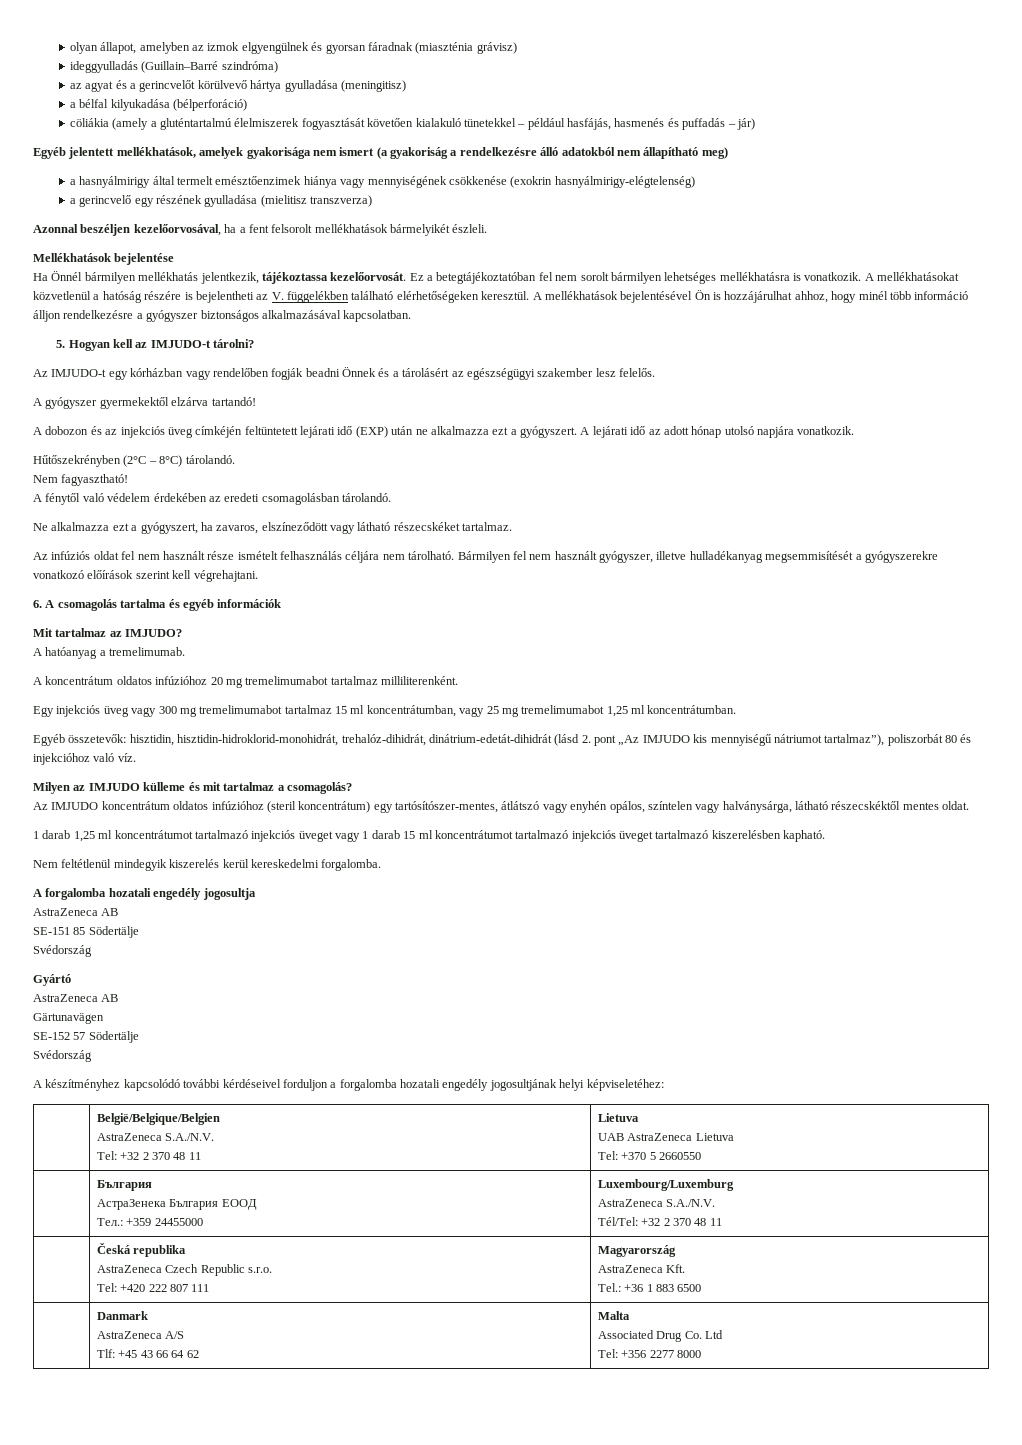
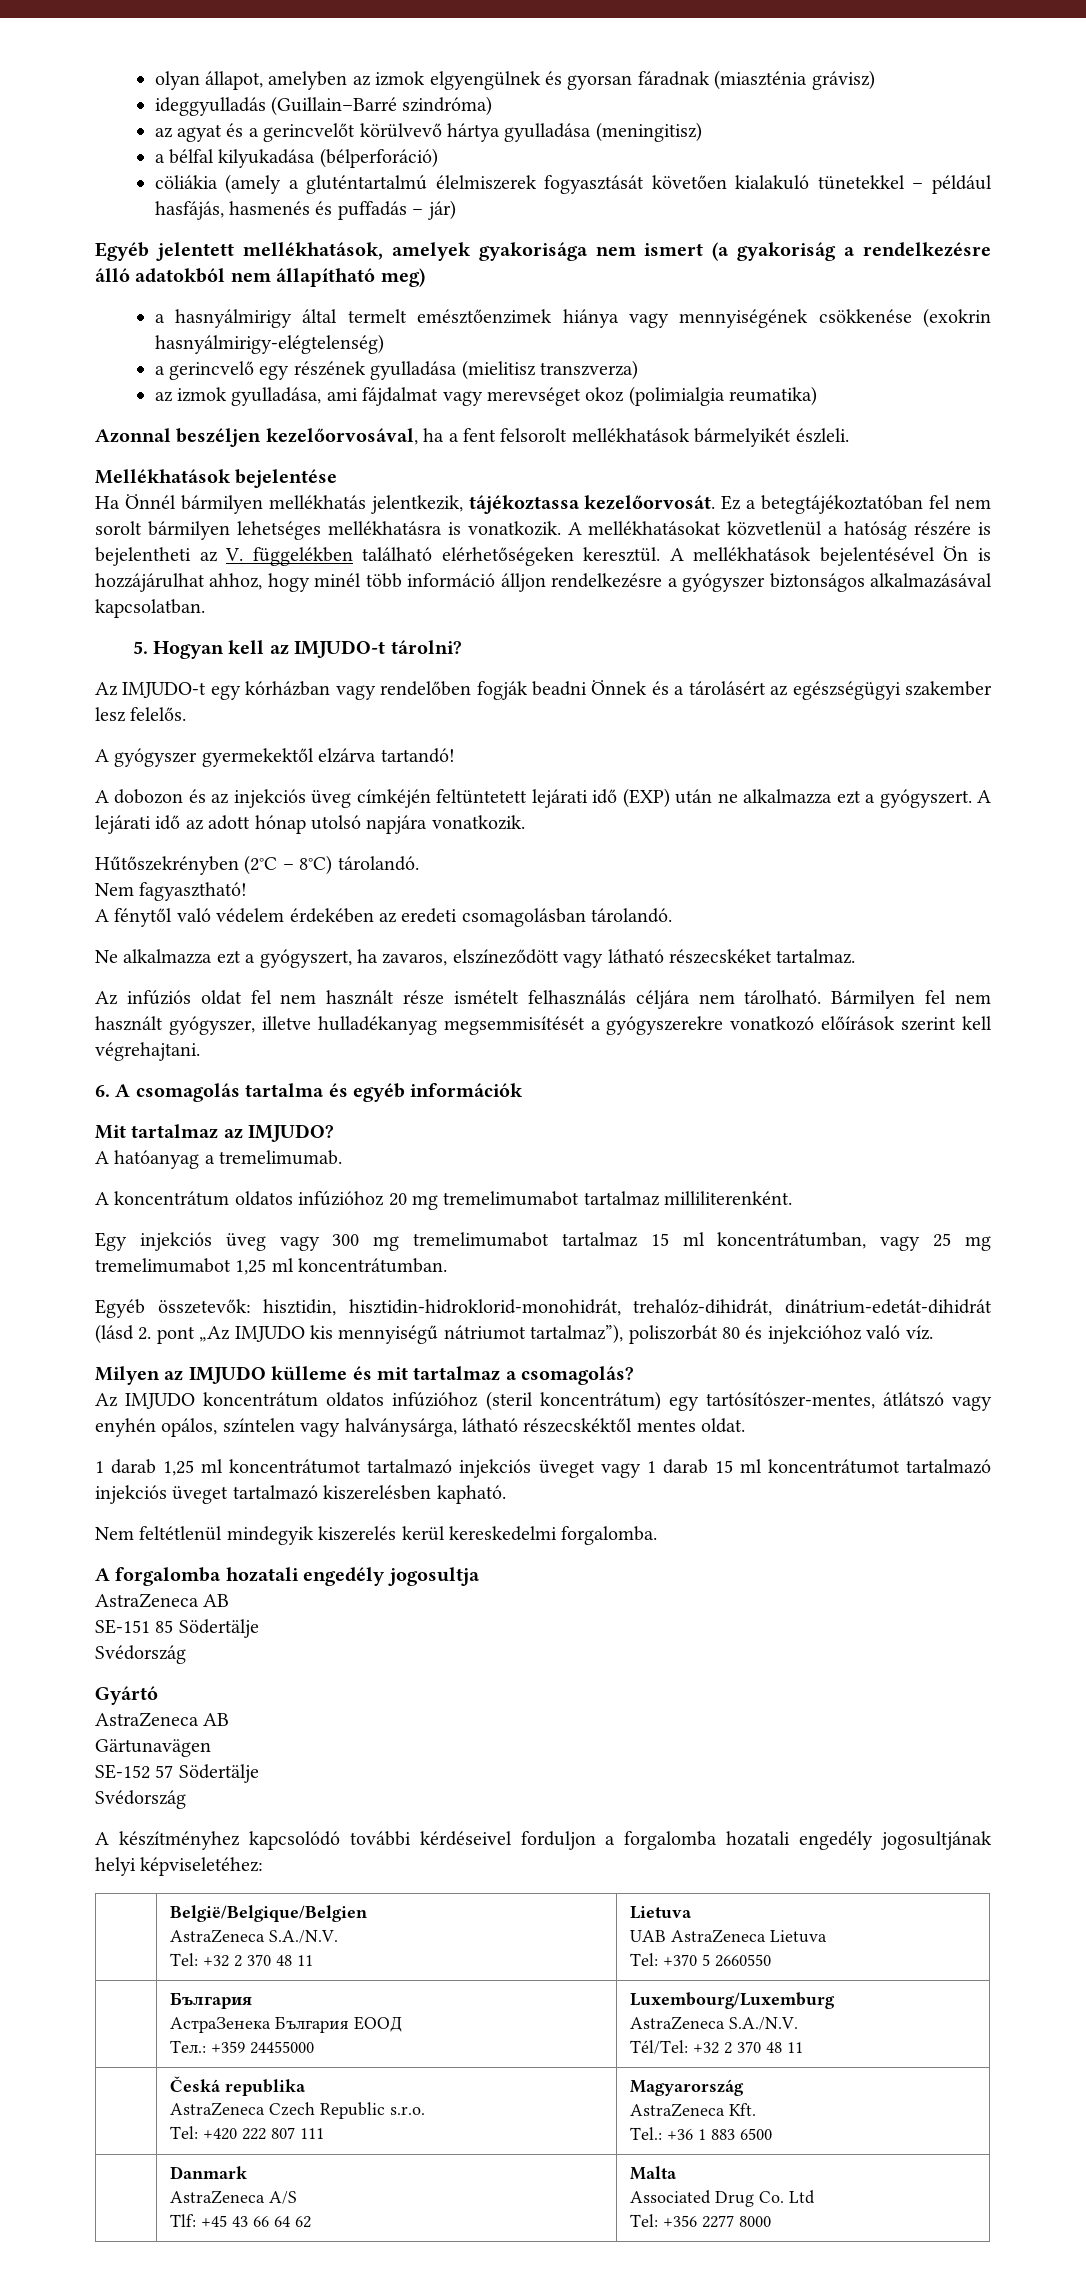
+ az izmok gyulladása, ami fájdalmat vagy merevséget okoz (polimialgia reumatika)

